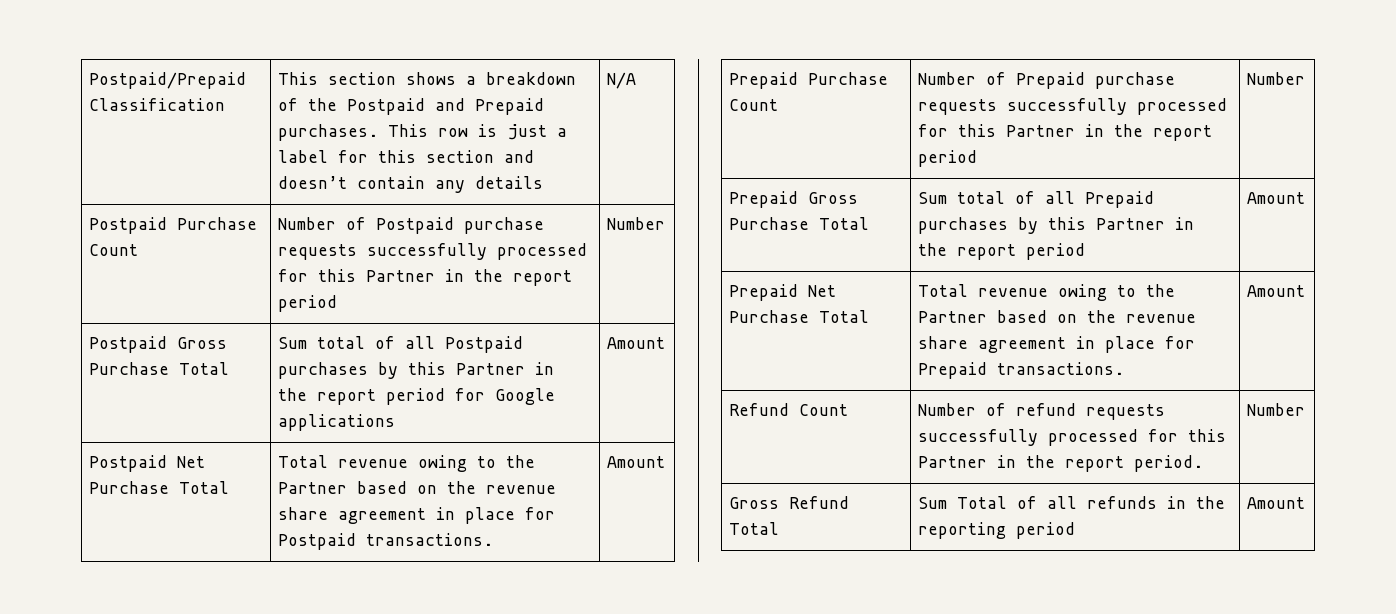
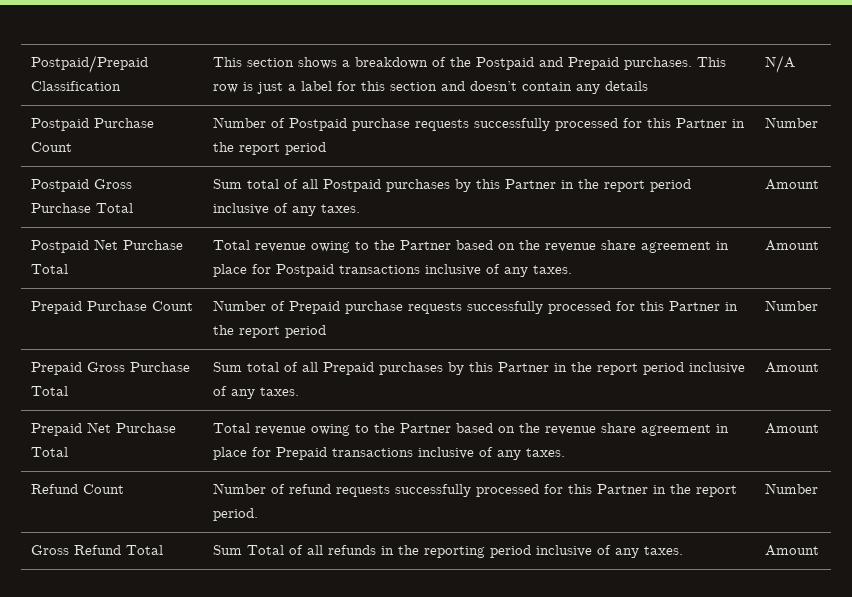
- Postpaid Gross Purchase Total | Sum total of all Postpaid purchases by this Partner in the report period for Google applications | Amount
+ Postpaid Gross Purchase Total | Sum total of all Postpaid purchases by this Partner in the report period inclusive of any taxes. | Amount
- Postpaid Net Purchase Total | Total revenue owing to the Partner based on the revenue share agreement in place for Postpaid transactions. | Amount
+ Postpaid Net Purchase Total | Total revenue owing to the Partner based on the revenue share agreement in place for Postpaid transactions inclusive of any taxes. | Amount
- Prepaid Gross Purchase Total | Sum total of all Prepaid purchases by this Partner in the report period | Amount
+ Prepaid Gross Purchase Total | Sum total of all Prepaid purchases by this Partner in the report period inclusive of any taxes. | Amount
- Prepaid Net Purchase Total | Total revenue owing to the Partner based on the revenue share agreement in place for Prepaid transactions. | Amount
+ Prepaid Net Purchase Total | Total revenue owing to the Partner based on the revenue share agreement in place for Prepaid transactions inclusive of any taxes. | Amount
- Gross Refund Total | Sum Total of all refunds in the reporting period | Amount
+ Gross Refund Total | Sum Total of all refunds in the reporting period inclusive of any taxes. | Amount

